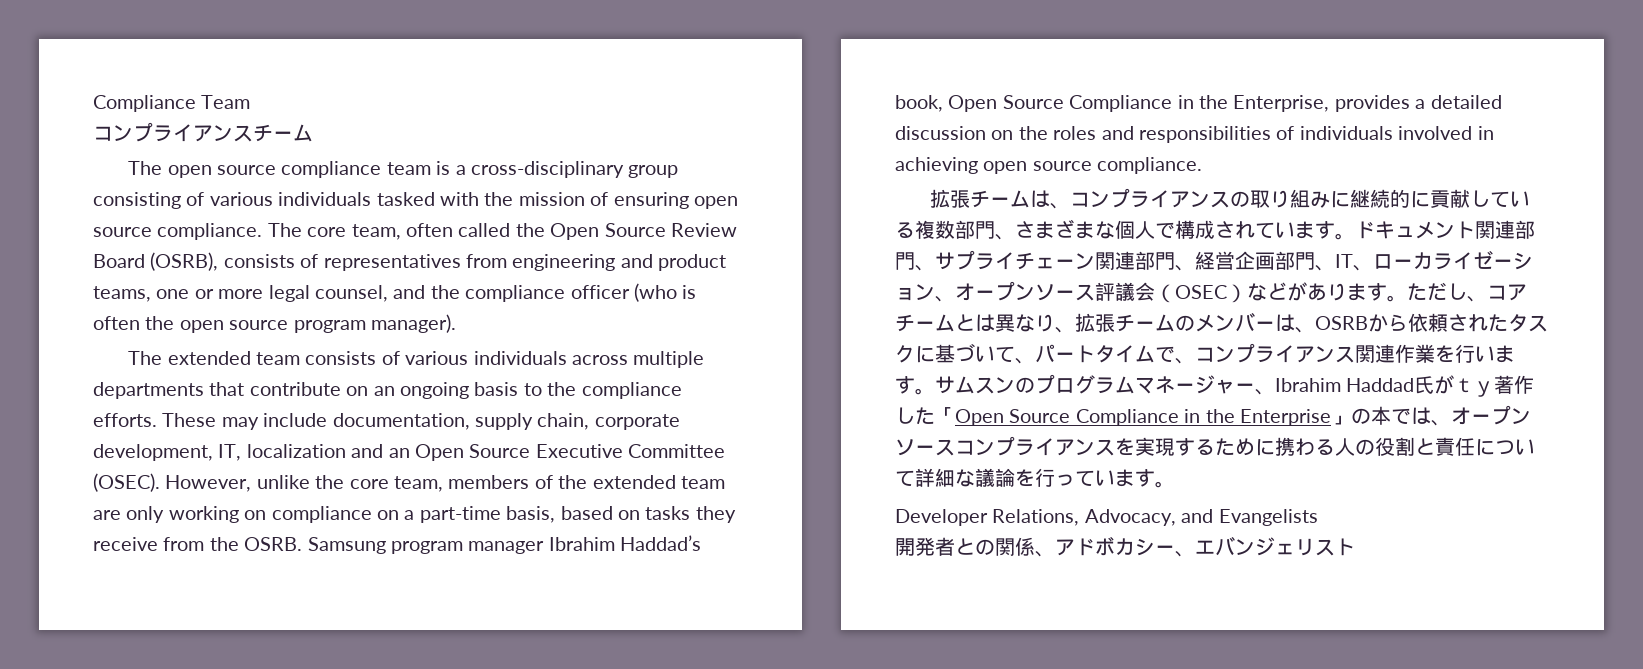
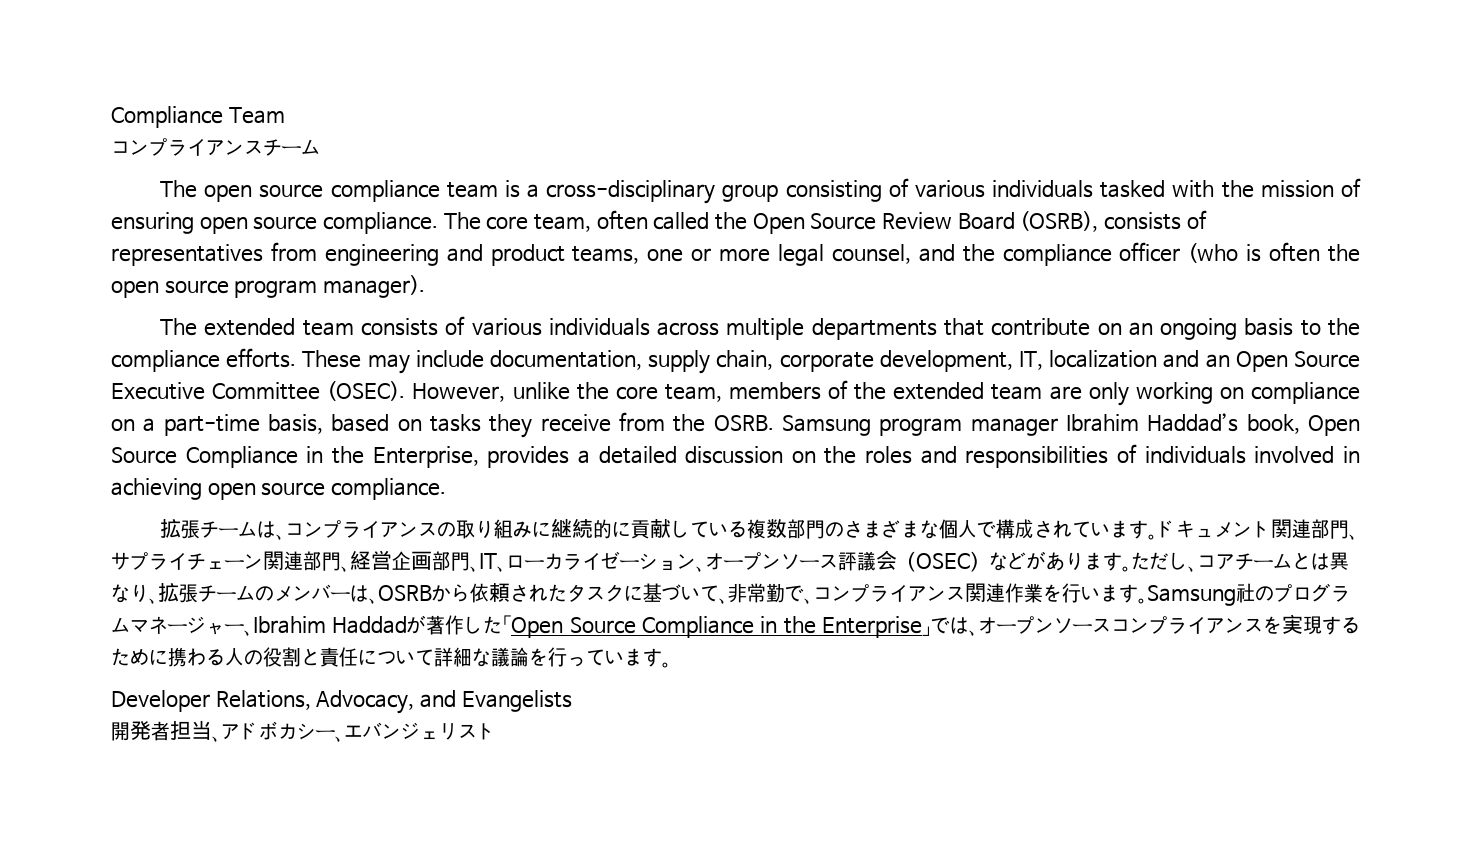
- 拡張チームは、コンプライアンスの取り組みに継続的に貢献している複数部門、さまざまな個人で構成されています。
+ 拡張チームは、コンプライアンスの取り組みに継続的に貢献している複数部門のさまざまな個人で構成されています。
- ただし、コアチームとは異なり、拡張チームのメンバーは、OSRBから依頼されたタスクに基づいて、パートタイムで、コンプライアンス関連作業を行います。
+ ただし、コアチームとは異なり、拡張チームのメンバーは、OSRBから依頼されたタスクに基づいて、非常勤で、コンプライアンス関連作業を行います。
- サムスンのプログラムマネージャー、Ibrahim Haddad氏がｔｙ著作した「Open Source Compliance in the Enterprise」の本では、オープンソースコンプライアンスを実現するために携わる人の役割と責任について詳細な議論を行っています。
+ Samsung社のプログラムマネージャー、Ibrahim Haddadが著作した「Open Source Compliance in the Enterprise」では、オープンソースコンプライアンスを実現するために携わる人の役割と責任について詳細な議論を行っています。
- 開発者との関係、アドボカシー、エバンジェリスト
+ 開発者担当、アドボカシー、エバンジェリスト

